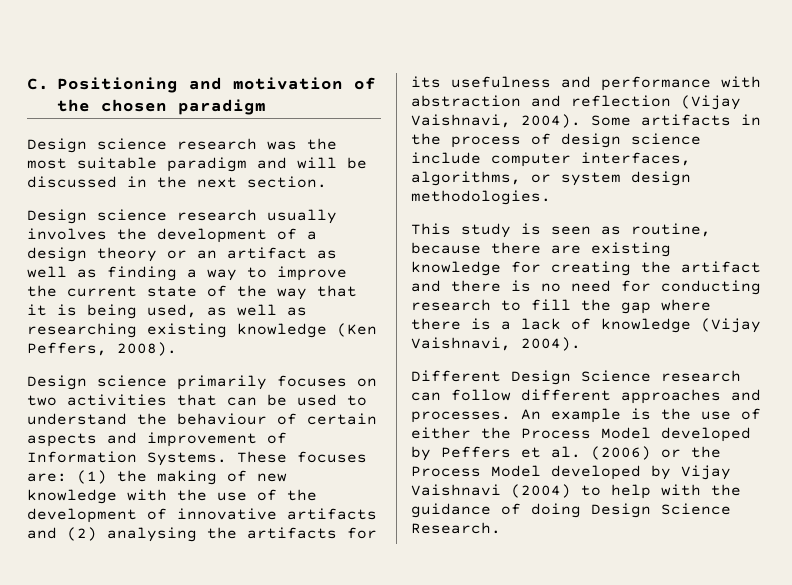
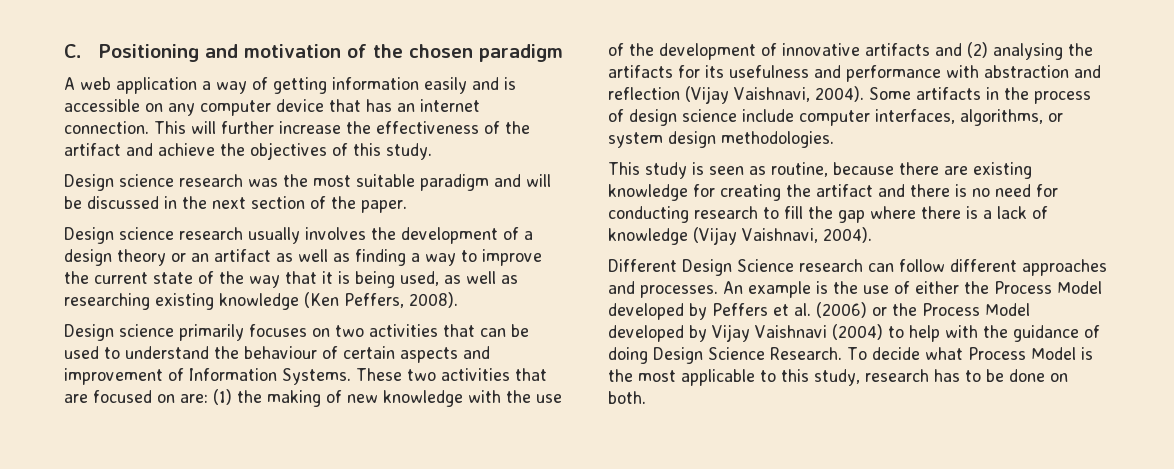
+ A web application a way of getting information easily and is accessible on any computer device that has an internet connection. This will further increase the effectiveness of the artifact and achieve the objectives of this study.
- Design science research was the most suitable paradigm and will be discussed in the next section.
+ Design science research was the most suitable paradigm and will be discussed in the next section of the paper.
- These focuses are: (1) the making of new knowledge with the use of the development of innovative artifacts and (2) analysing the artifacts for its usefulness and performance with abstraction and reflection (Vijay Vaishnavi, 2004).
+ These two activities that are focused on are: (1) the making of new knowledge with the use of the development of innovative artifacts and (2) analysing the artifacts for its usefulness and performance with abstraction and reflection (Vijay Vaishnavi, 2004).
+ To decide what Process Model is the most applicable to this study, research has to be done on both.

